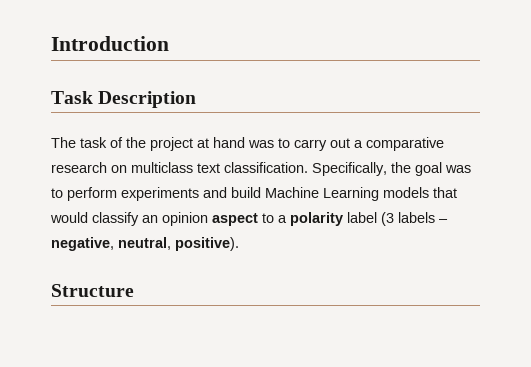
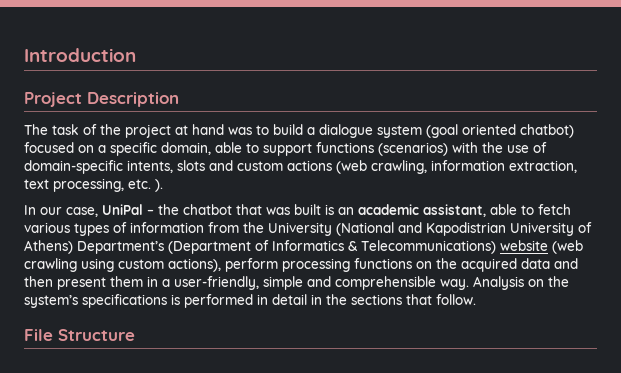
- Task Description
+ Project Description
- The task of the project at hand was to carry out a comparative research on multiclass text classification. Specifically, the goal was to perform experiments and build Machine Learning models that would classify an opinion aspect to a polarity label (3 labels – negative, neutral, positive).
- Structure
+ The task of the project at hand was to build a dialogue system (goal oriented chatbot) focused on a specific domain, able to support functions (scenarios) with the use of domain-specific intents, slots and custom actions (web crawling, information extraction, text processing, etc. ).
+ In our case, UniPal – the chatbot that was built is an academic assistant, able to fetch various types of information from the University (National and Kapodistrian University of Athens) Department’s (Department of Informatics & Telecommunications) website (web crawling using custom actions), perform processing functions on the acquired data and then present them in a user-friendly, simple and comprehensible way. Analysis on the system’s specifications is performed in detail in the sections that follow.
+ File Structure

